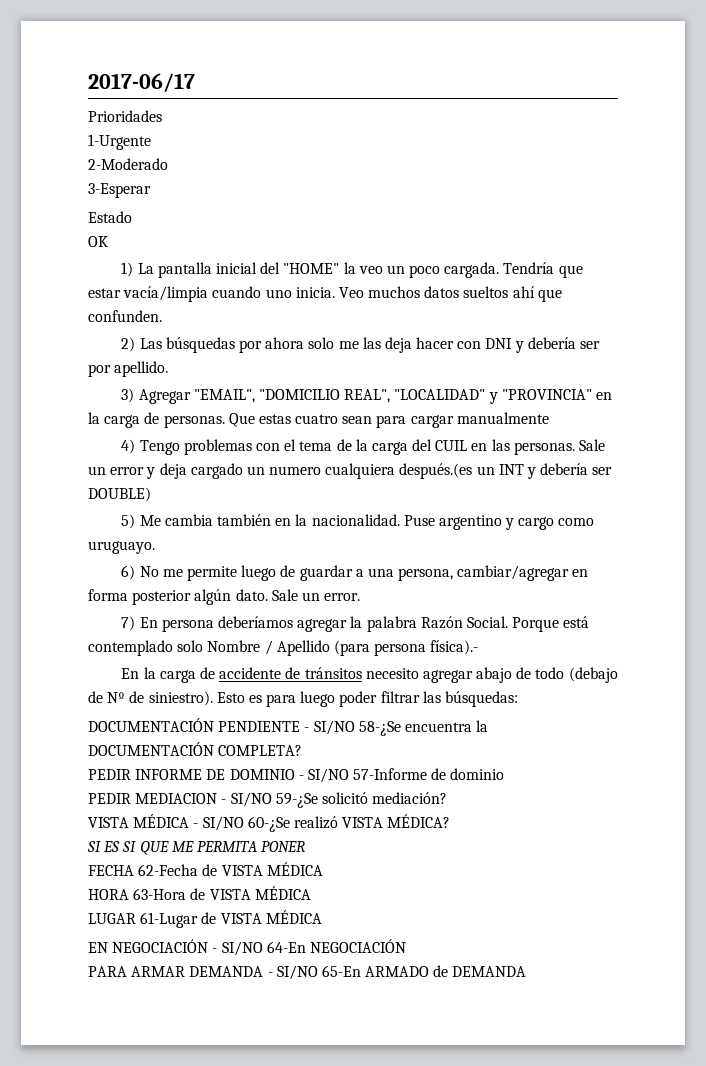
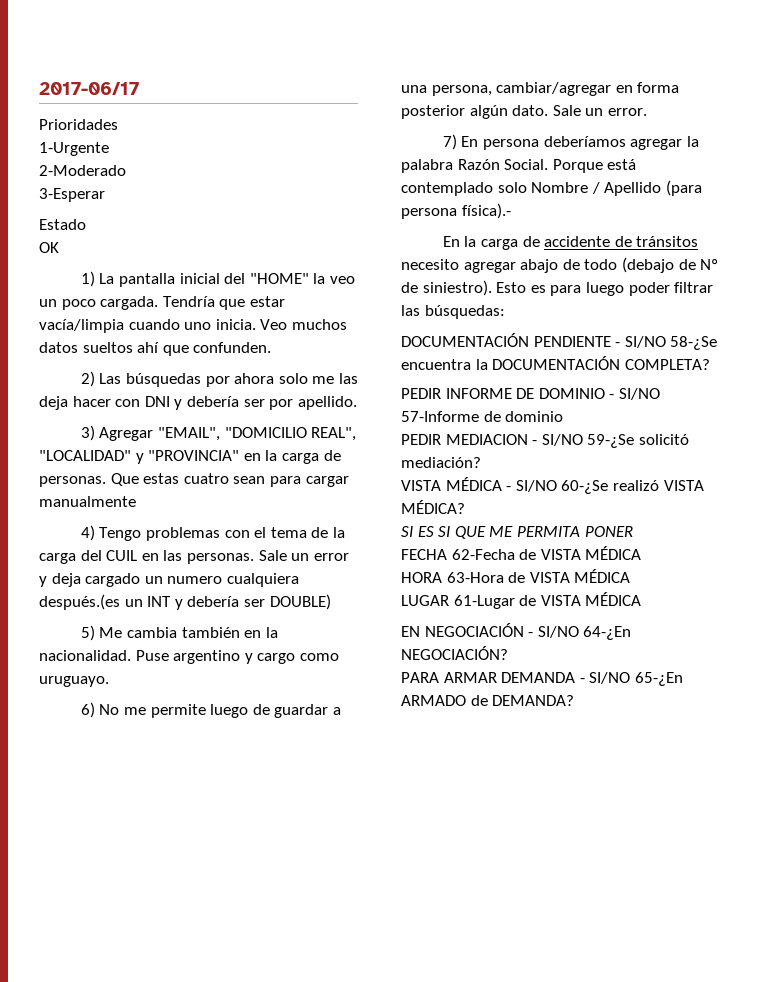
- EN NEGOCIACIÓN - SI/NO 64-En NEGOCIACIÓN
+ EN NEGOCIACIÓN - SI/NO 64-¿En NEGOCIACIÓN?
- PARA ARMAR DEMANDA - SI/NO 65-En ARMADO de DEMANDA
+ PARA ARMAR DEMANDA - SI/NO 65-¿En ARMADO de DEMANDA?

